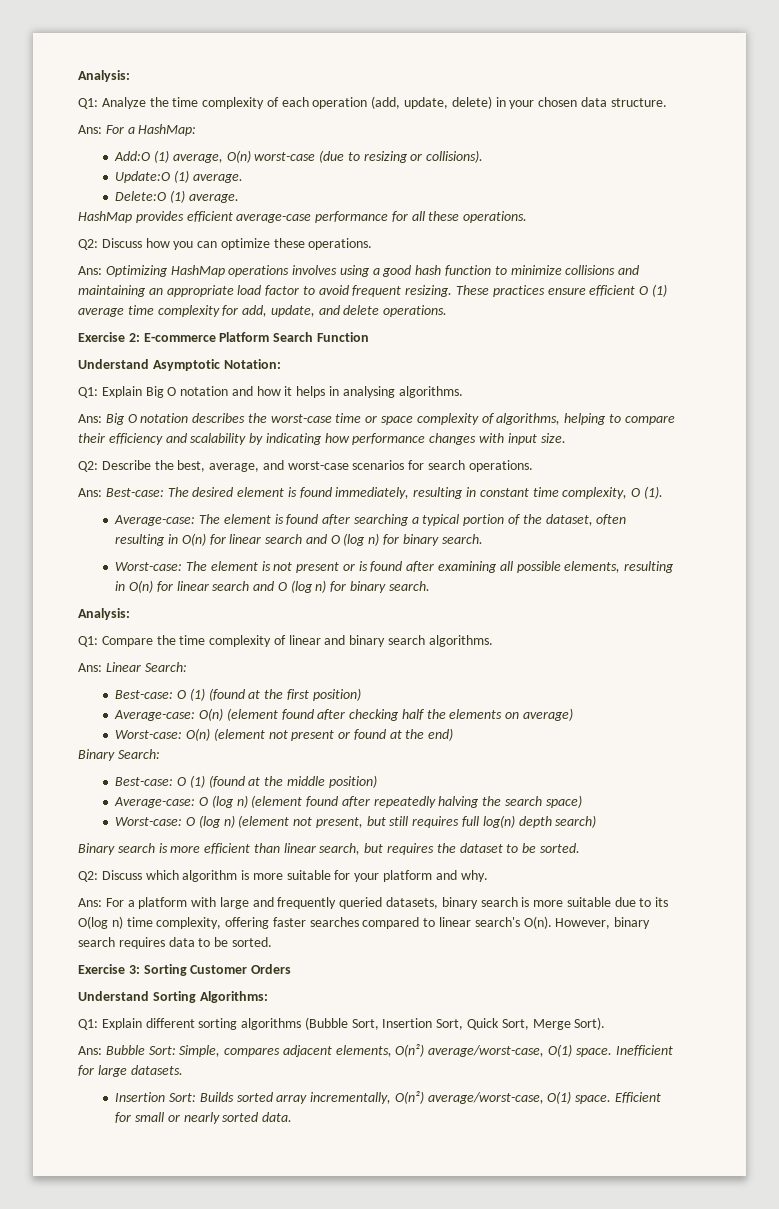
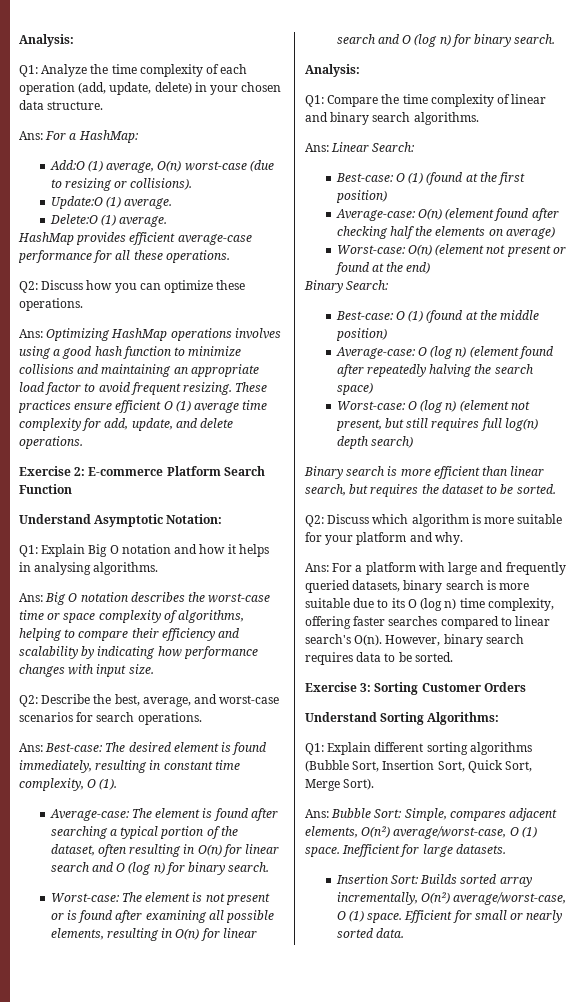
- Ans: For a platform with large and frequently queried datasets, binary search is more suitable due to its O(log n) time complexity, offering faster searches compared to linear search's O(n).
+ Ans: For a platform with large and frequently queried datasets, binary search is more suitable due to its O (log n) time complexity, offering faster searches compared to linear search's O(n).
- Ans: Bubble Sort: Simple, compares adjacent elements, O(n²) average/worst-case, O(1) space.
+ Ans: Bubble Sort: Simple, compares adjacent elements, O(n²) average/worst-case, O (1) space.
- Insertion Sort: Builds sorted array incrementally, O(n²) average/worst-case, O(1) space.
+ Insertion Sort: Builds sorted array incrementally, O(n²) average/worst-case, O (1) space.

